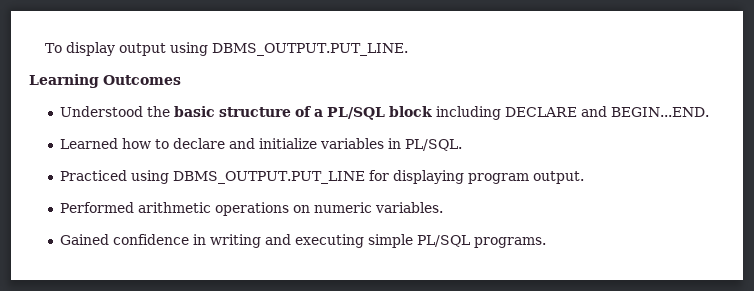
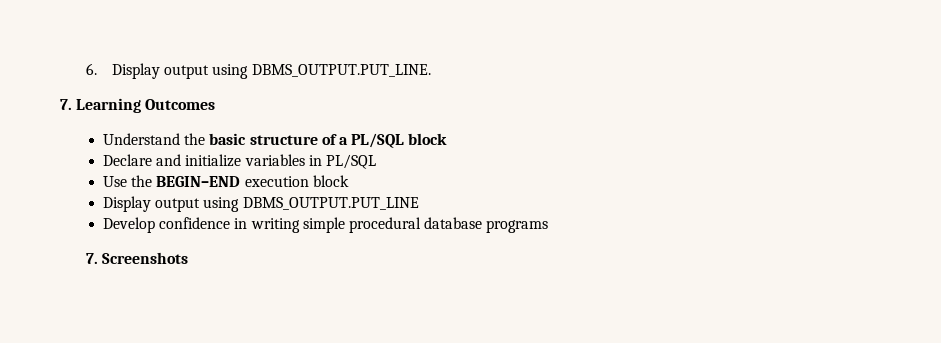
- To display output using DBMS_OUTPUT.PUT_LINE.
+ 6. Display output using DBMS_OUTPUT.PUT_LINE.
- Learning Outcomes
+ 7. Learning Outcomes
- Understood the basic structure of a PL/SQL block including DECLARE and BEGIN...END.
- Learned how to declare and initialize variables in PL/SQL.
- Practiced using DBMS_OUTPUT.PUT_LINE for displaying program output.
- Performed arithmetic operations on numeric variables.
- Gained confidence in writing and executing simple PL/SQL programs.
+ Understand the basic structure of a PL/SQL block
+ Declare and initialize variables in PL/SQL
+ Use the BEGIN–END execution block
+ Display output using DBMS_OUTPUT.PUT_LINE
+ Develop confidence in writing simple procedural database programs
+ 7. Screenshots

